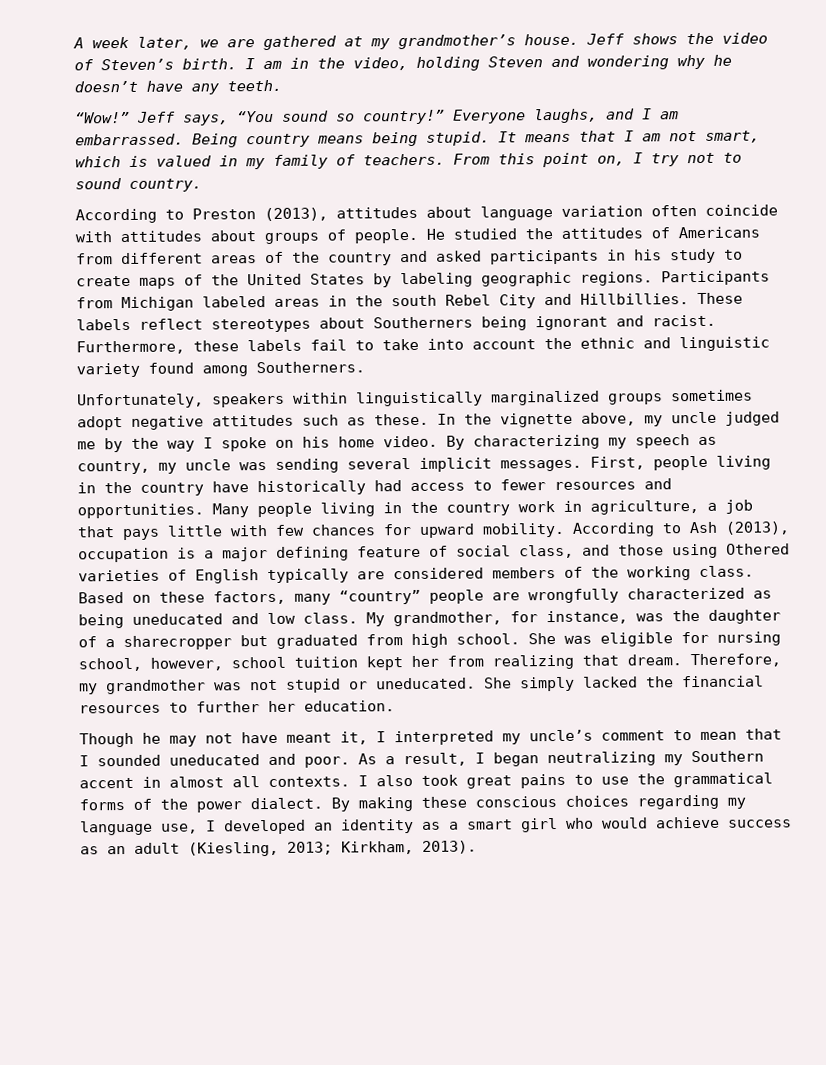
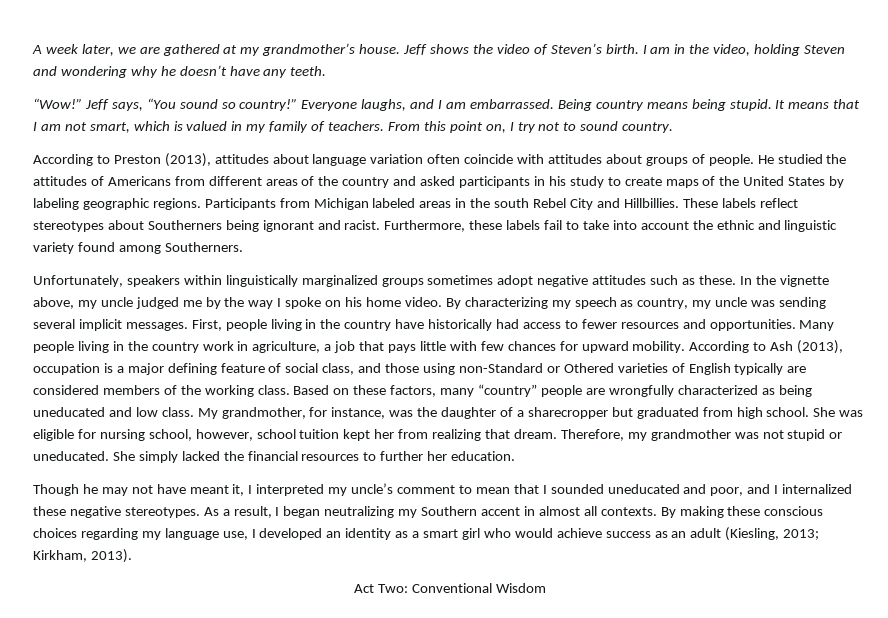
- According to Ash (2013), occupation is a major defining feature of social class, and those using Othered varieties of English typically are considered members of the working class.
+ According to Ash (2013), occupation is a major defining feature of social class, and those using non-Standard or Othered varieties of English typically are considered members of the working class.
- Though he may not have meant it, I interpreted my uncle’s comment to mean that I sounded uneducated and poor.
+ Though he may not have meant it, I interpreted my uncle’s comment to mean that I sounded uneducated and poor, and I internalized these negative stereotypes.
- I also took great pains to use the grammatical forms of the power dialect.
+ Act Two: Conventional Wisdom

